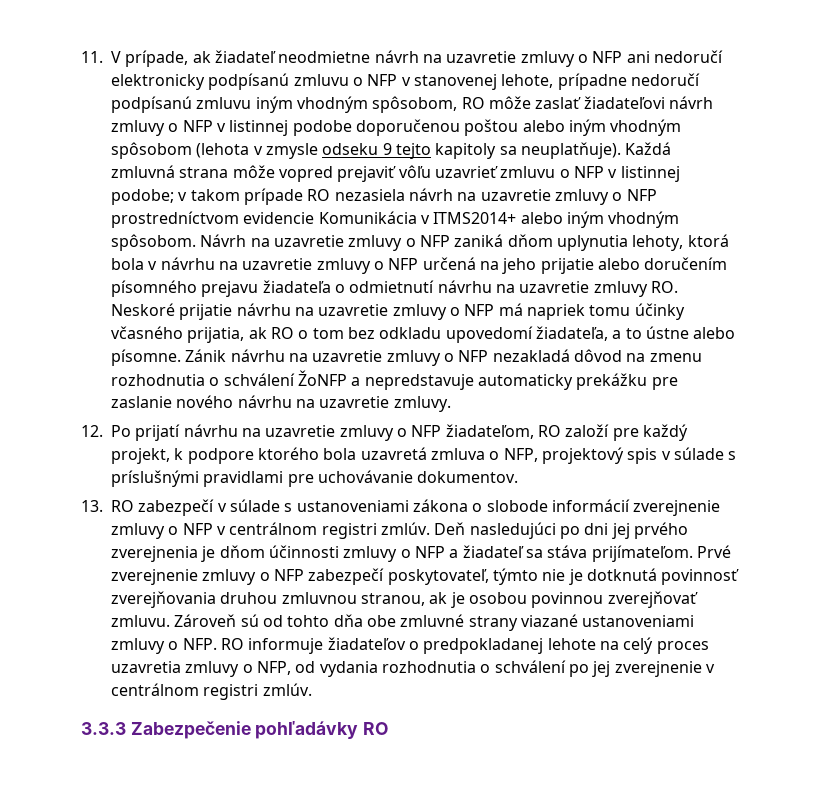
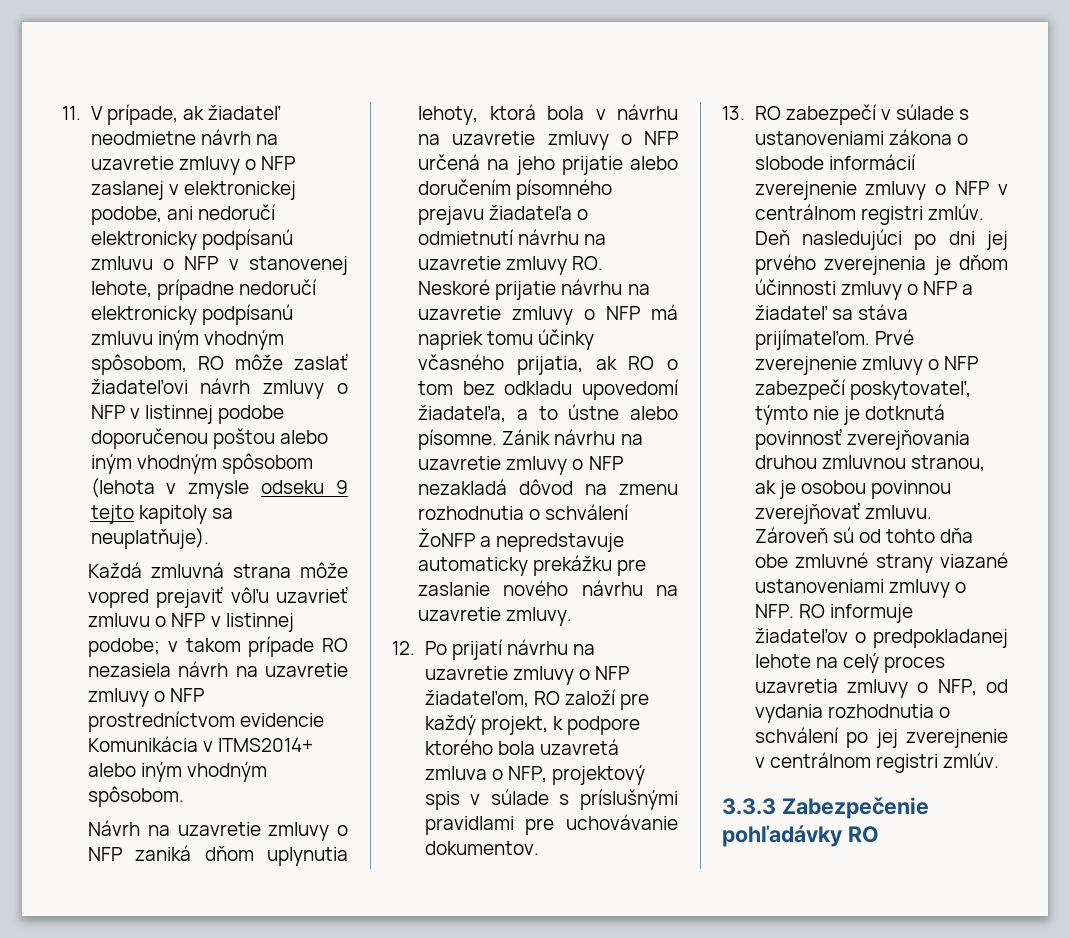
- 11. V prípade, ak žiadateľ neodmietne návrh na uzavretie zmluvy o NFP ani nedoručí elektronicky podpísanú zmluvu o NFP v stanovenej lehote, prípadne nedoručí podpísanú zmluvu iným vhodným spôsobom, RO môže zaslať žiadateľovi návrh zmluvy o NFP v listinnej podobe doporučenou poštou alebo iným vhodným spôsobom (lehota v zmysle odseku 9 tejto kapitoly sa neuplatňuje). Každá zmluvná strana môže vopred prejaviť vôľu uzavrieť zmluvu o NFP v listinnej podobe;
+ 11. V prípade, ak žiadateľ neodmietne návrh na uzavretie zmluvy o NFP zaslanej v elektronickej podobe, ani nedoručí elektronicky podpísanú zmluvu o NFP v stanovenej lehote, prípadne nedoručí elektronicky podpísanú zmluvu iným vhodným spôsobom, RO môže zaslať žiadateľovi návrh zmluvy o NFP v listinnej podobe doporučenou poštou alebo iným vhodným spôsobom (lehota v zmysle odseku 9 tejto kapitoly sa neuplatňuje).
+ Každá zmluvná strana môže vopred prejaviť vôľu uzavrieť zmluvu o NFP v listinnej podobe;
- v takom prípade RO nezasiela návrh na uzavretie zmluvy o NFP prostredníctvom evidencie Komunikácia v ITMS2014+ alebo iným vhodným spôsobom. Návrh na uzavretie zmluvy o NFP zaniká dňom uplynutia lehoty, ktorá bola v návrhu na uzavretie zmluvy o NFP určená na jeho prijatie alebo doručením písomného prejavu žiadateľa o odmietnutí návrhu na uzavretie zmluvy RO. Neskoré prijatie návrhu na uzavretie zmluvy o NFP má napriek tomu účinky včasného prijatia, ak RO o tom bez odkladu upovedomí žiadateľa, a to ústne alebo písomne.
+ v takom prípade RO nezasiela návrh na uzavretie zmluvy o NFP prostredníctvom evidencie Komunikácia v ITMS2014+ alebo iným vhodným spôsobom.
+ Návrh na uzavretie zmluvy o NFP zaniká dňom uplynutia lehoty, ktorá bola v návrhu na uzavretie zmluvy o NFP určená na jeho prijatie alebo doručením písomného prejavu žiadateľa o odmietnutí návrhu na uzavretie zmluvy RO. Neskoré prijatie návrhu na uzavretie zmluvy o NFP má napriek tomu účinky včasného prijatia, ak RO o tom bez odkladu upovedomí žiadateľa, a to ústne alebo písomne.

